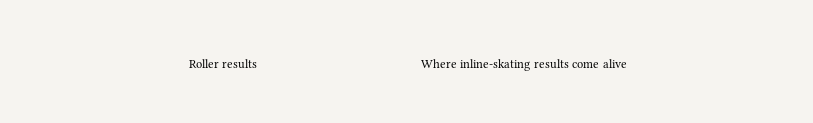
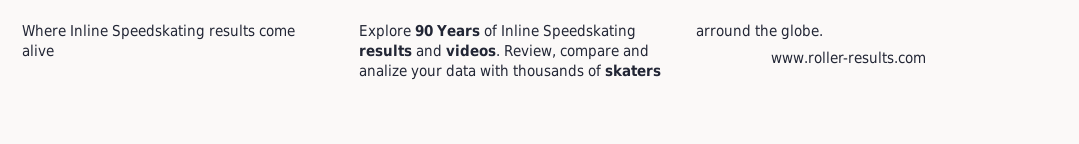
- Roller results
- Where inline-skating results come alive
+ Where Inline Speedskating results come alive
+ Explore 90 Years of Inline Speedskating results and videos. Review, compare and analize your data with thousands of skaters arround the globe.
+ www.roller-results.com

